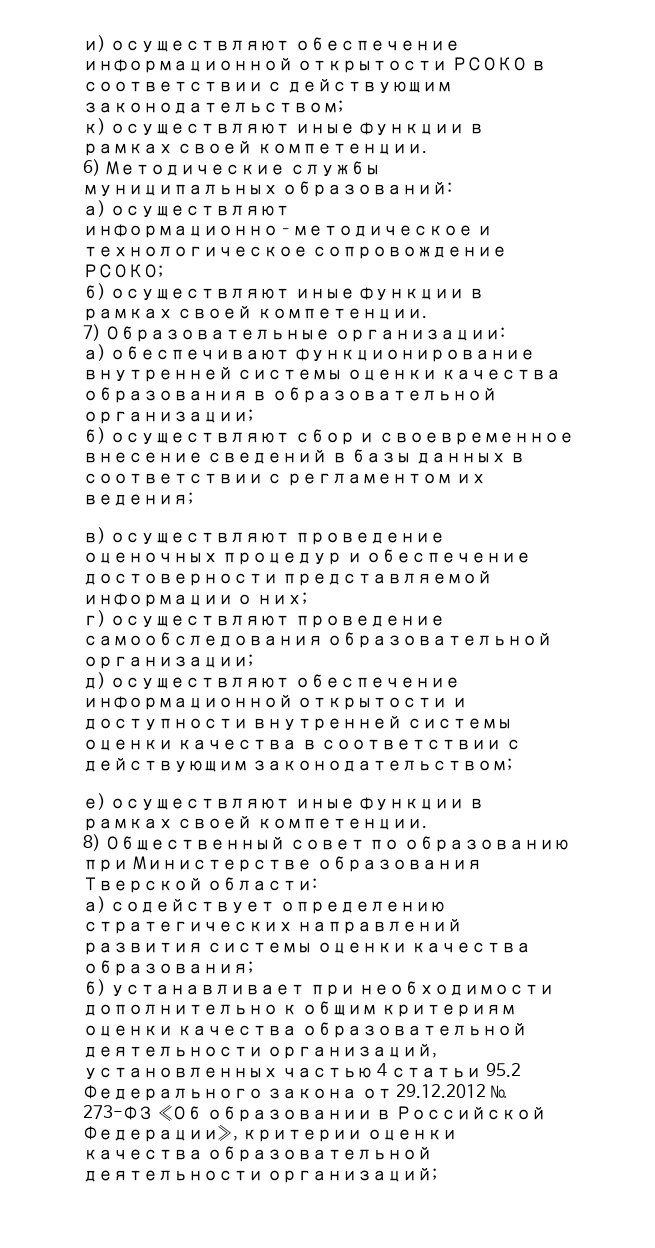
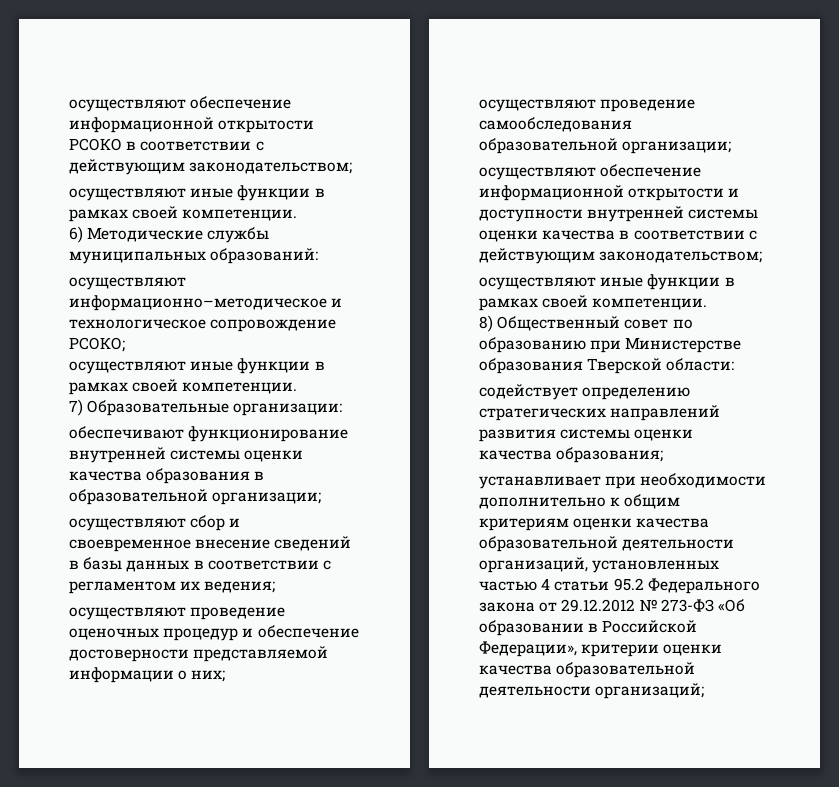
- и) осуществляют обеспечение информационной открытости РСОКО в соответствии с действующим законодательством;
- к) осуществляют иные функции в рамках своей компетенции.
+ осуществляют обеспечение информационной открытости РСОКО в соответствии с действующим законодательством;
+ осуществляют иные функции в рамках своей компетенции.
- а) осуществляют информационно–методическое и технологическое сопровождение РСОКО;
- б) осуществляют иные функции в рамках своей компетенции.
+ осуществляют информационно–методическое и технологическое сопровождение РСОКО;
+ осуществляют иные функции в рамках своей компетенции.
- а) обеспечивают функционирование внутренней системы оценки качества образования в образовательной организации;
+ обеспечивают функционирование внутренней системы оценки качества образования в образовательной организации;
- б) осуществляют сбор и своевременное внесение сведений в базы данных в соответствии с регламентом их ведения;
+ осуществляют сбор и своевременное внесение сведений в базы данных в соответствии с регламентом их ведения;
- в) осуществляют проведение оценочных процедур и обеспечение достоверности представляемой информации о них;
+ осуществляют проведение оценочных процедур и обеспечение достоверности представляемой информации о них;
- г) осуществляют проведение самообследования образовательной организации;
+ осуществляют проведение самообследования образовательной организации;
- д) осуществляют обеспечение информационной открытости и доступности внутренней системы оценки качества в соответствии с действующим законодательством;
- е) осуществляют иные функции в рамках своей компетенции.
+ осуществляют обеспечение информационной открытости и доступности внутренней системы оценки качества в соответствии с действующим законодательством;
+ осуществляют иные функции в рамках своей компетенции.
- а) содействует определению стратегических направлений развития системы оценки качества образования;
+ содействует определению стратегических направлений развития системы оценки качества образования;
- б) устанавливает при необходимости дополнительно к общим критериям оценки качества образовательной деятельности организаций, установленных частью 4 статьи 95.2 Федерального закона от 29.12.2012 № 273-ФЗ «Об образовании в Российской Федерации», критерии оценки качества образовательной деятельности организаций;
+ устанавливает при необходимости дополнительно к общим критериям оценки качества образовательной деятельности организаций, установленных частью 4 статьи 95.2 Федерального закона от 29.12.2012 № 273-ФЗ «Об образовании в Российской Федерации», критерии оценки качества образовательной деятельности организаций;

